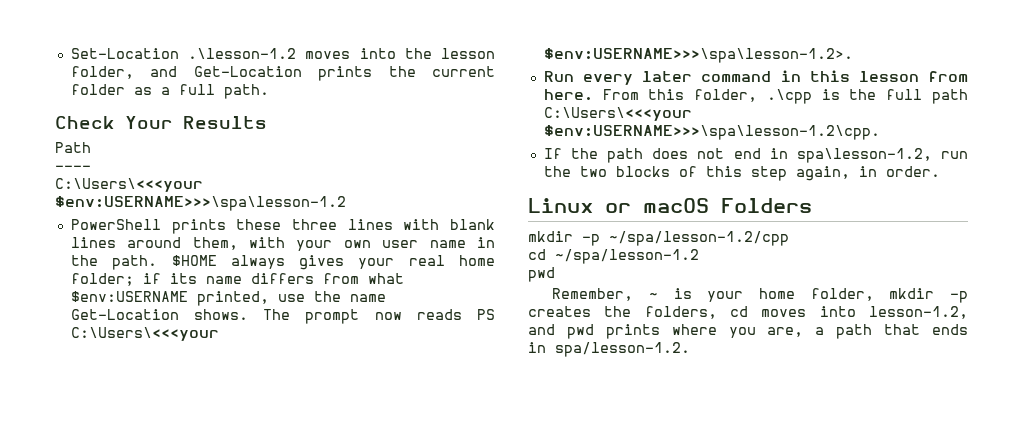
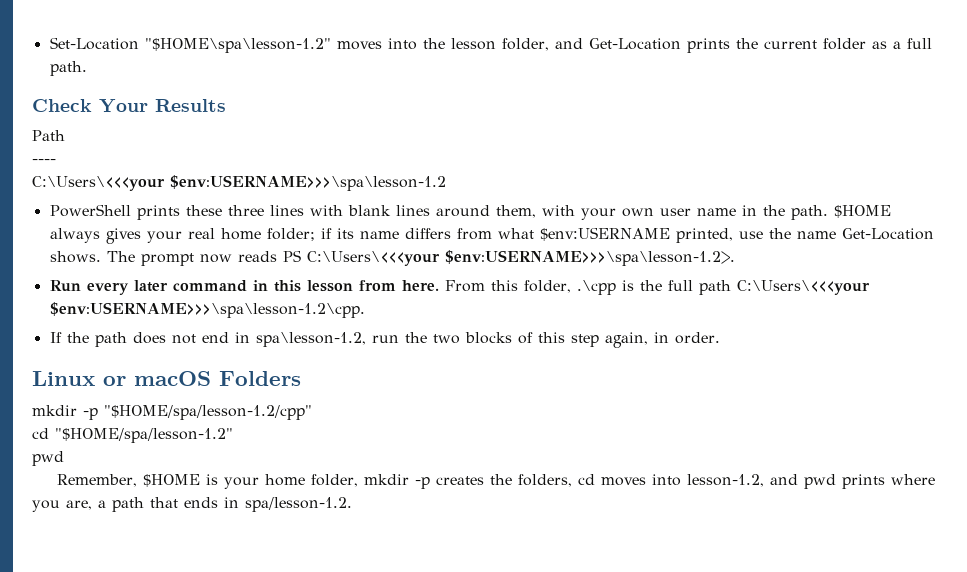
- Set-Location .\lesson-1.2 moves into the lesson folder, and Get-Location prints the current folder as a full path.
+ Set-Location "$HOME\spa\lesson-1.2" moves into the lesson folder, and Get-Location prints the current folder as a full path.
- mkdir -p ~/spa/lesson-1.2/cpp
- cd ~/spa/lesson-1.2
+ mkdir -p "$HOME/spa/lesson-1.2/cpp"
+ cd "$HOME/spa/lesson-1.2"
- Remember, ~ is your home folder, mkdir -p creates the folders, cd moves into lesson-1.2, and pwd prints where you are, a path that ends in spa/lesson-1.2.
+ Remember, $HOME is your home folder, mkdir -p creates the folders, cd moves into lesson-1.2, and pwd prints where you are, a path that ends in spa/lesson-1.2.

